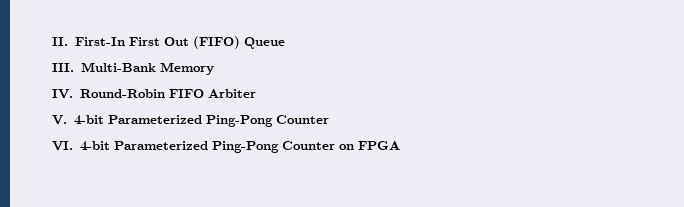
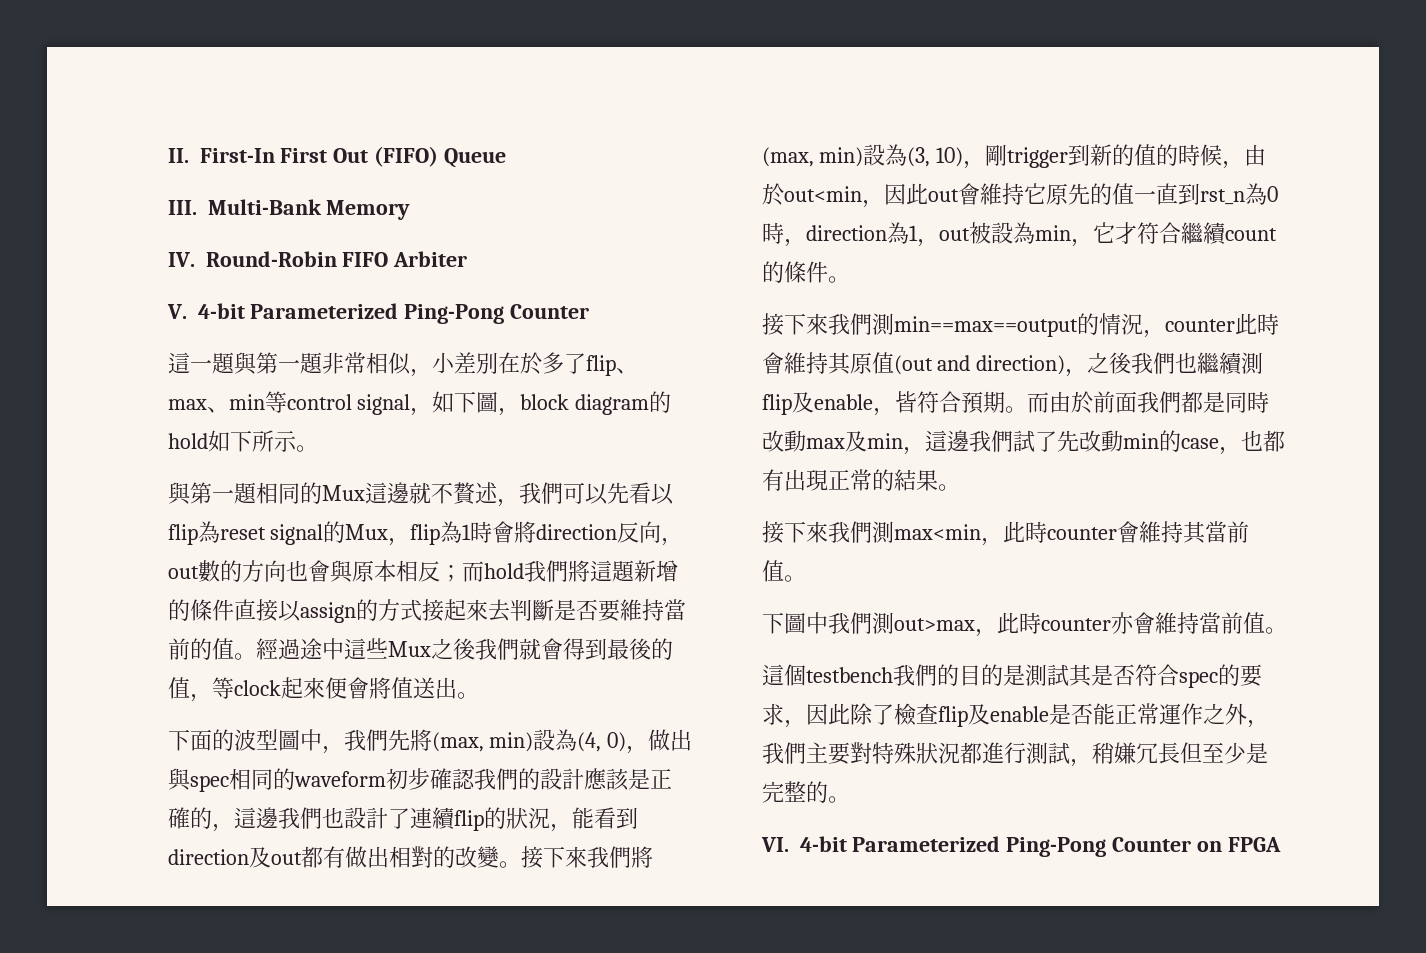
+ 這一題與第一題非常相似，小差別在於多了flip、max、min等control signal，如下圖，block diagram的hold如下所示。
+ 與第一題相同的Mux這邊就不贅述，我們可以先看以flip為reset signal的Mux，flip為1時會將direction反向，out數的方向也會與原本相反；而hold我們將這題新增的條件直接以assign的方式接起來去判斷是否要維持當前的值。經過途中這些Mux之後我們就會得到最後的值，等clock起來便會將值送出。
+ 下面的波型圖中，我們先將(max, min)設為(4, 0)，做出與spec相同的waveform初步確認我們的設計應該是正確的，這邊我們也設計了連續flip的狀況，能看到direction及out都有做出相對的改變。接下來我們將(max, min)設為(3, 10)，剛trigger到新的值的時候，由於out<min，因此out會維持它原先的值一直到rst_n為0時，direction為1，out被設為min，它才符合繼續count的條件。
+ 接下來我們測min==max==output的情況，counter此時會維持其原值(out and direction)，之後我們也繼續測flip及enable，皆符合預期。而由於前面我們都是同時改動max及min，這邊我們試了先改動min的case，也都有出現正常的結果。
+ 接下來我們測max<min，此時counter會維持其當前值。
+ 下圖中我們測out>max，此時counter亦會維持當前值。
+ 這個testbench我們的目的是測試其是否符合spec的要求，因此除了檢查flip及enable是否能正常運作之外，我們主要對特殊狀況都進行測試，稍嫌冗長但至少是完整的。

